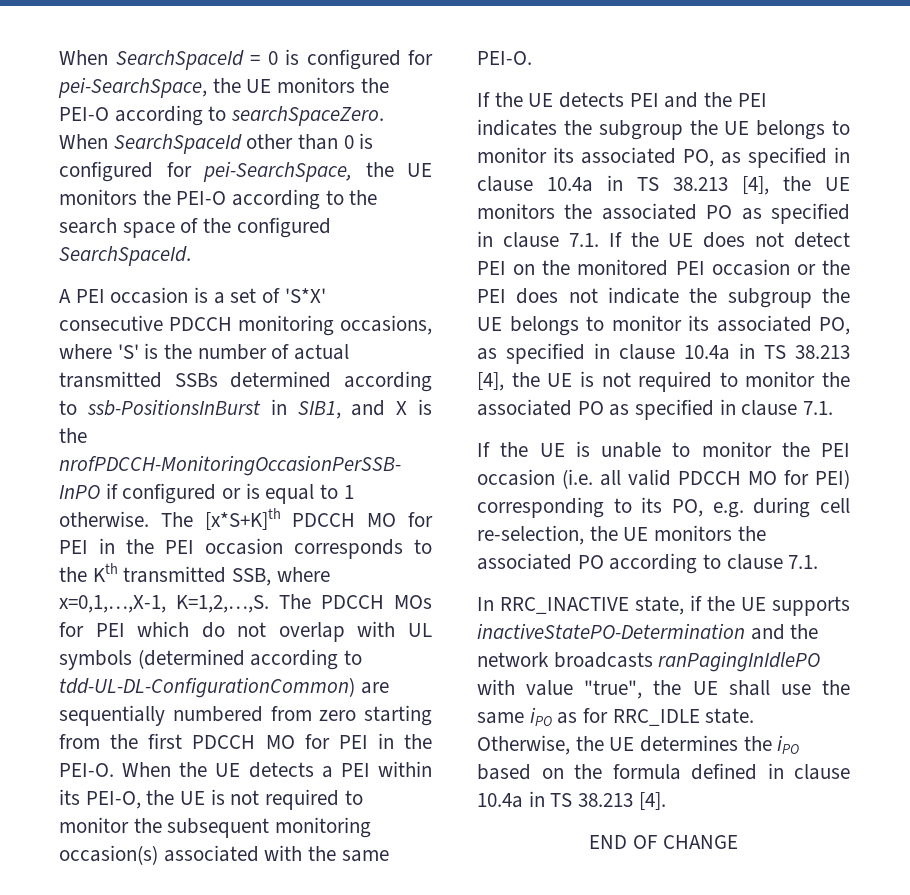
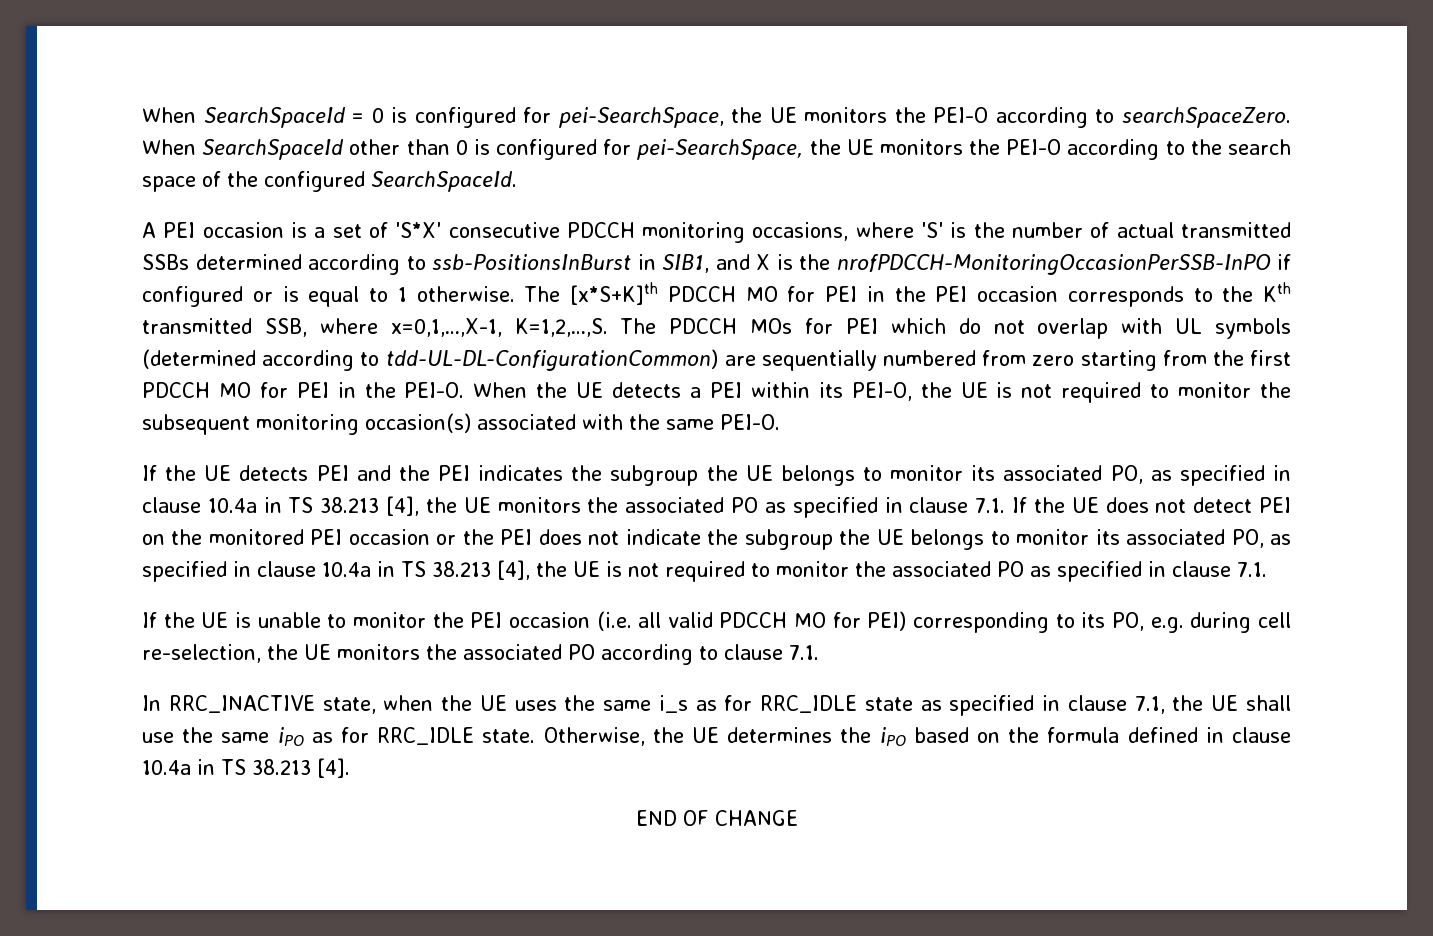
- In RRC_INACTIVE state, if the UE supports inactiveStatePO-Determination and the network broadcasts ranPagingInIdlePO with value "true", the UE shall use the same iPO as for RRC_IDLE state.
+ In RRC_INACTIVE state, when the UE uses the same i_s as for RRC_IDLE state as specified in clause 7.1, the UE shall use the same iPO as for RRC_IDLE state.

